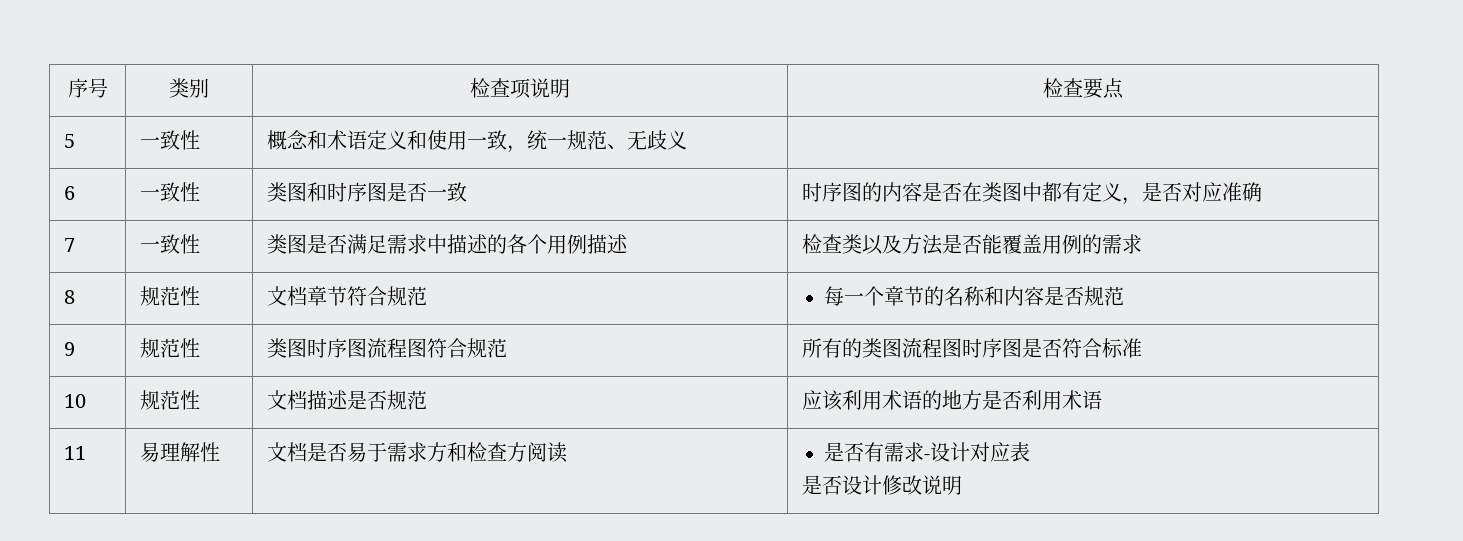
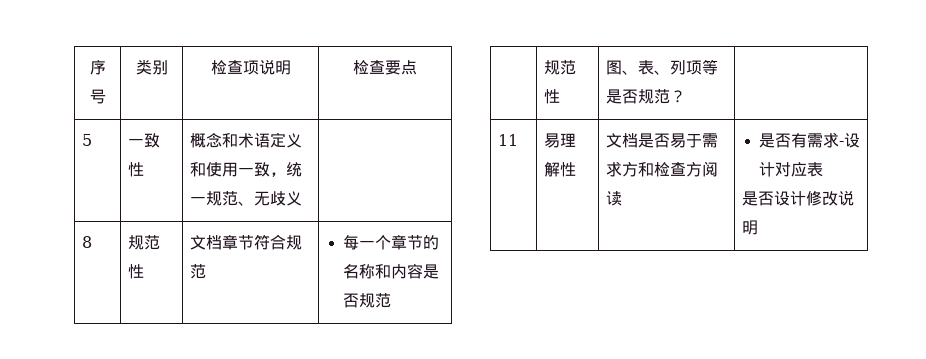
- 6 | 一致性 | 类图和时序图是否一致 | 时序图的内容是否在类图中都有定义，是否对应准确
- 7 | 一致性 | 类图是否满足需求中描述的各个用例描述 | 检查类以及方法是否能覆盖用例的需求
- 9 | 规范性 | 类图时序图流程图符合规范 | 所有的类图流程图时序图是否符合标准
- 10 | 规范性 | 文档描述是否规范 | 应该利用术语的地方是否利用术语
+ | 规范性 | 图、表、列项等是否规范？ |

